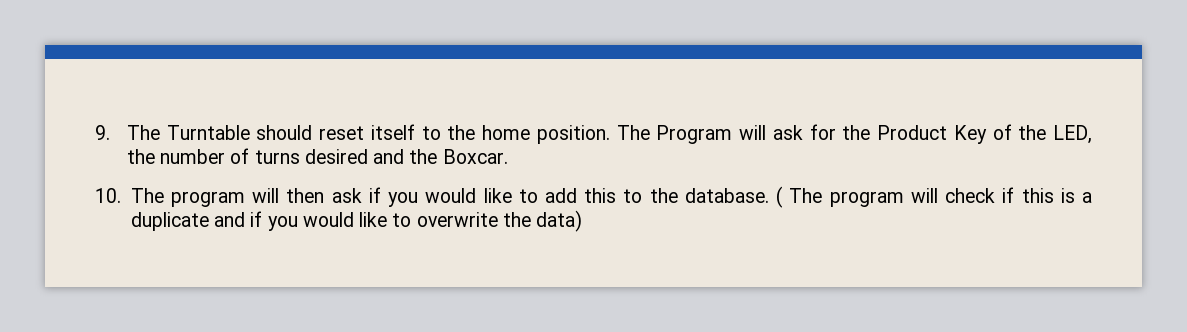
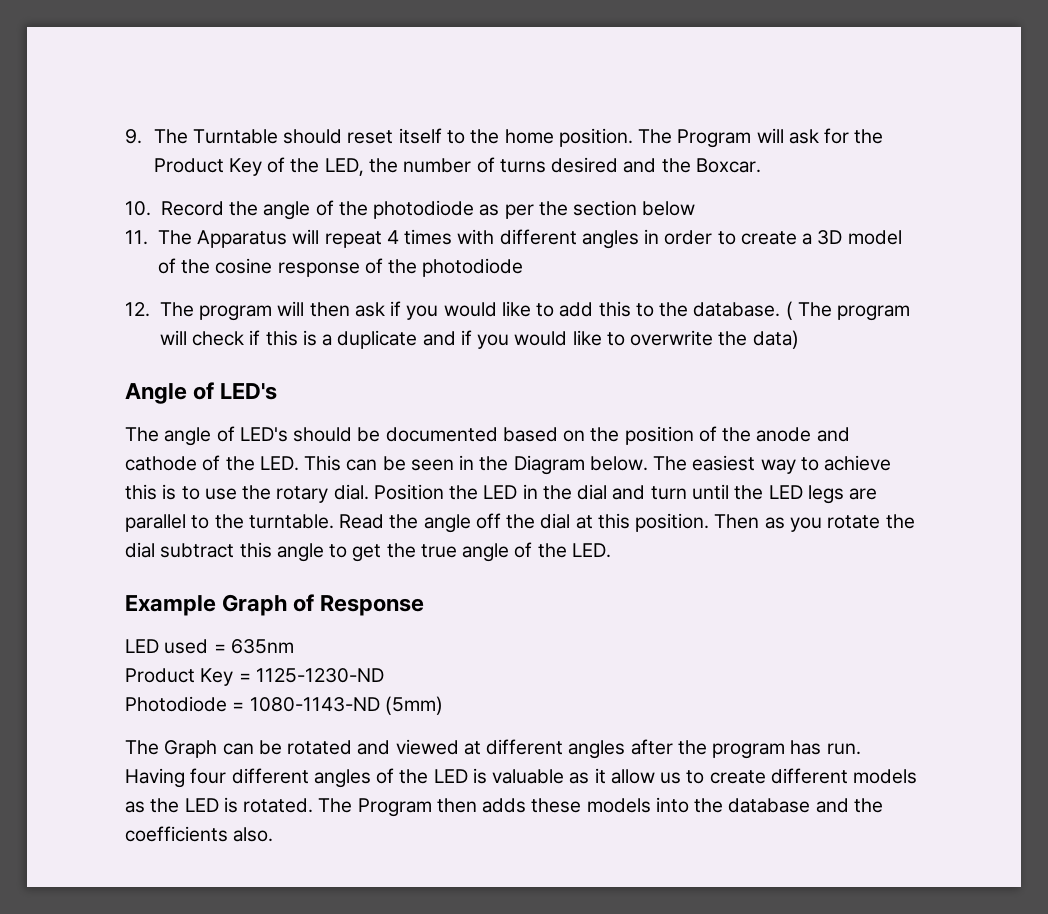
- 10. The program will then ask if you would like to add this to the database.
+ 10. Record the angle of the photodiode as per the section below
+ 11. The Apparatus will repeat 4 times with different angles in order to create a 3D model of the cosine response of the photodiode
+ 12. The program will then ask if you would like to add this to the database.
+ Angle of LED's
+ The angle of LED's should be documented based on the position of the anode and cathode of the LED. This can be seen in the Diagram below. The easiest way to achieve this is to use the rotary dial. Position the LED in the dial and turn until the LED legs are parallel to the turntable. Read the angle off the dial at this position. Then as you rotate the dial subtract this angle to get the true angle of the LED.
+ Example Graph of Response
+ LED used = 635nm
+ Product Key = 1125-1230-ND
+ Photodiode = 1080-1143-ND (5mm)
+ The Graph can be rotated and viewed at different angles after the program has run. Having four different angles of the LED is valuable as it allow us to create different models as the LED is rotated. The Program then adds these models into the database and the coefficients also.

